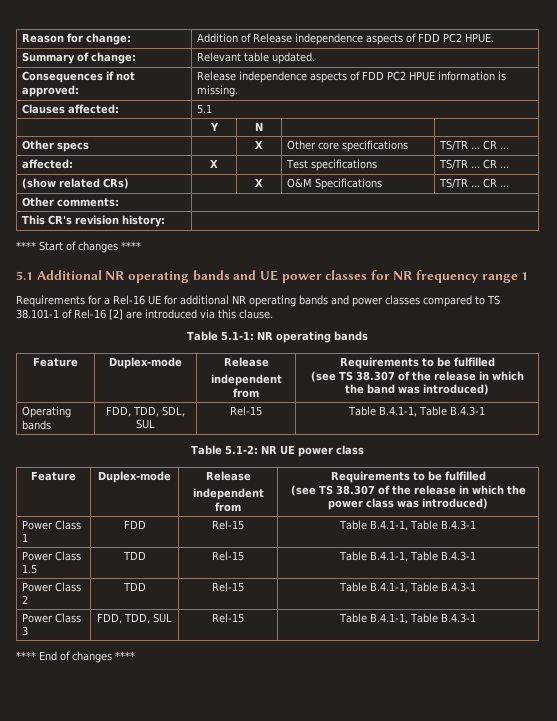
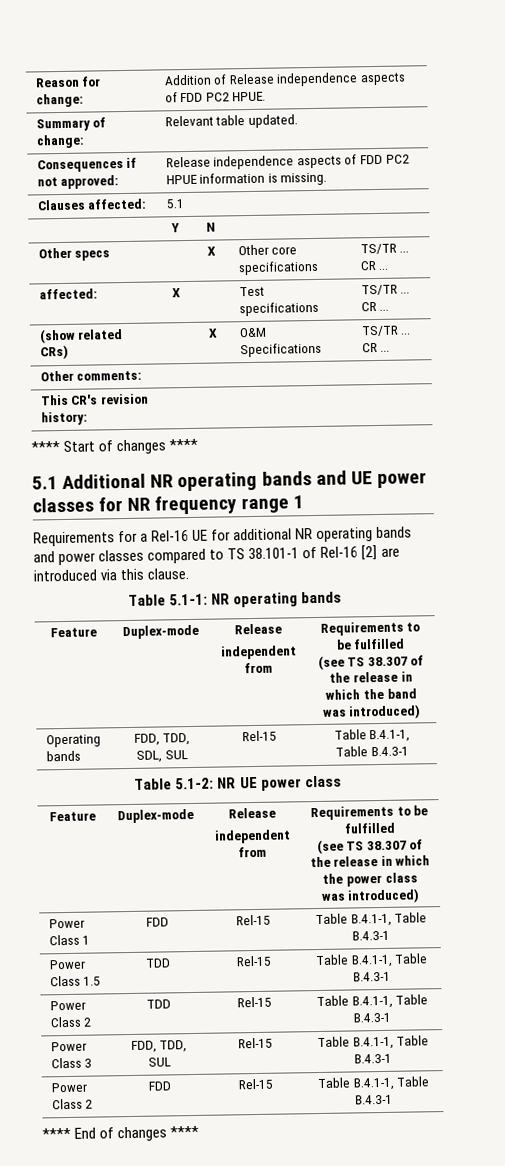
+ Power Class 2 | FDD | Rel-15 | Table B.4.1-1, Table B.4.3-1

